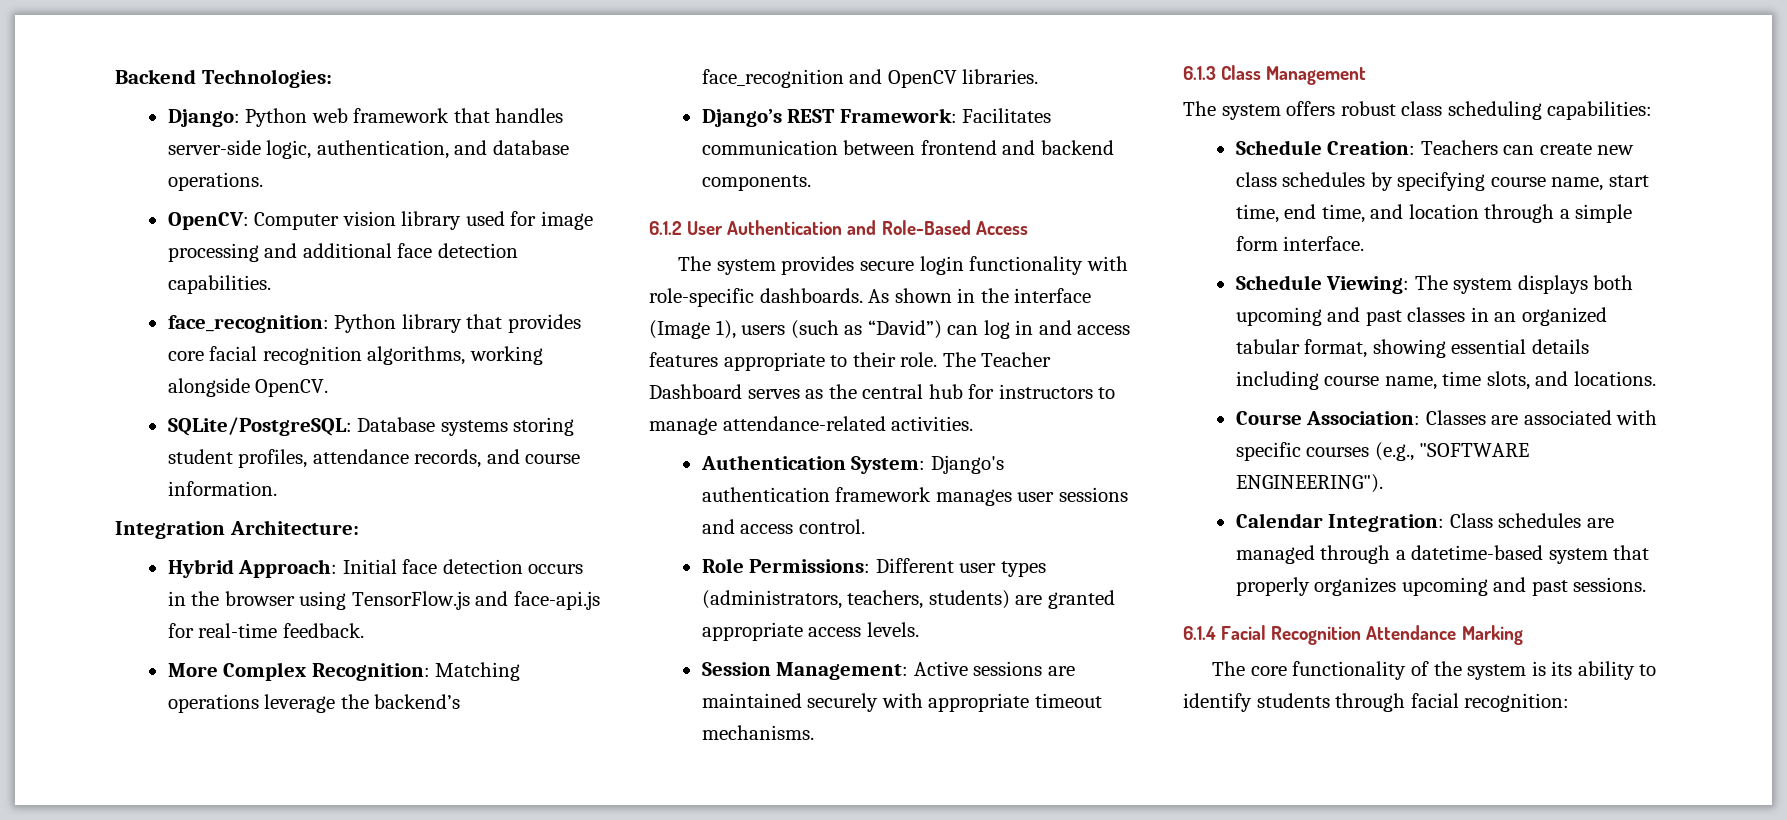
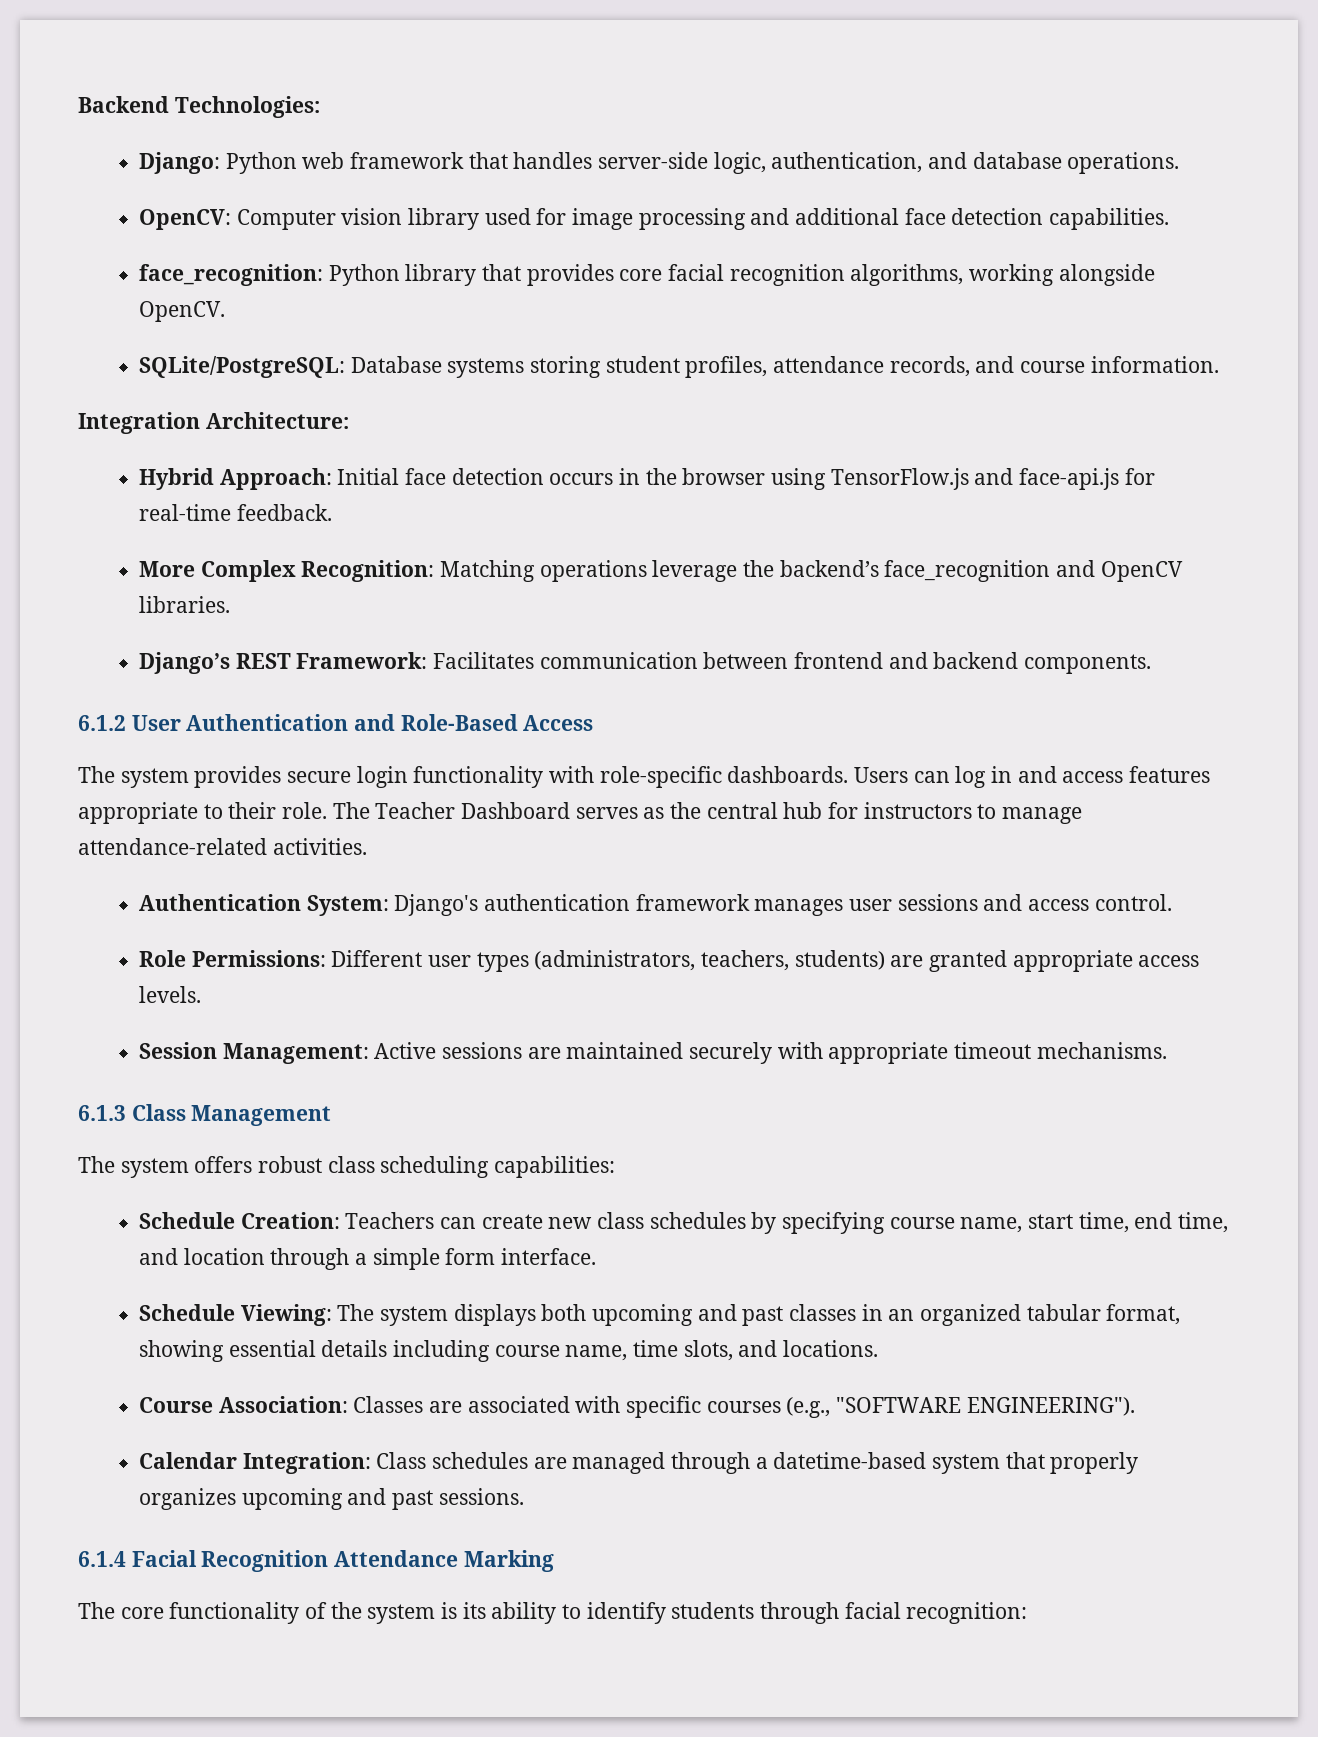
- As shown in the interface (Image 1), users (such as “David”) can log in and access features appropriate to their role.
+ Users can log in and access features appropriate to their role.

